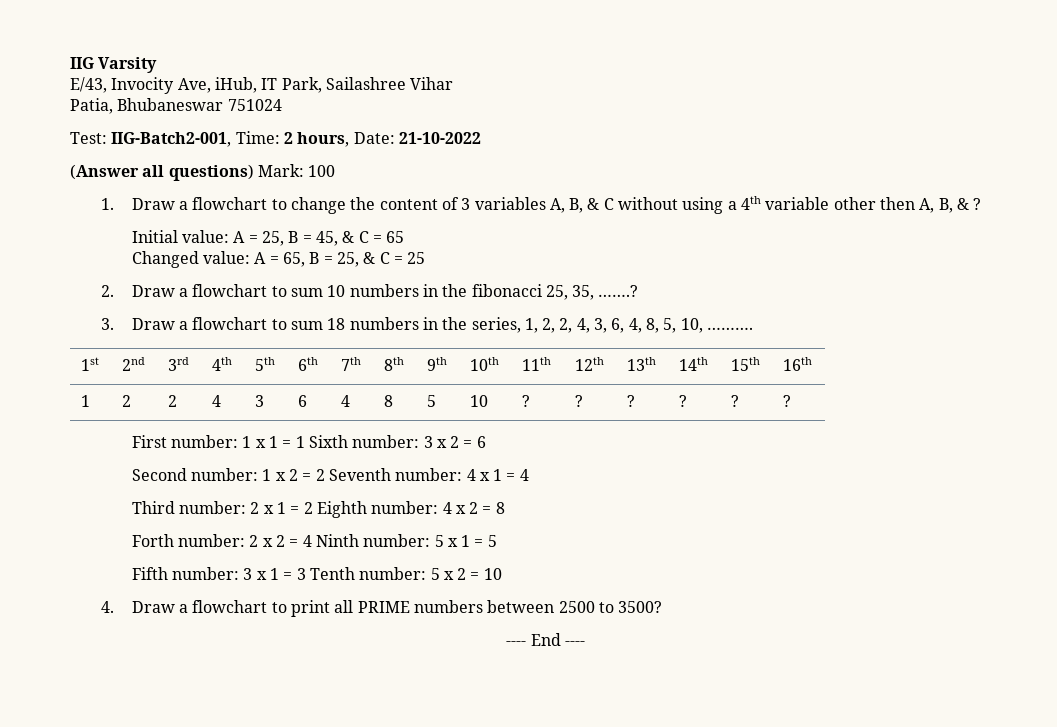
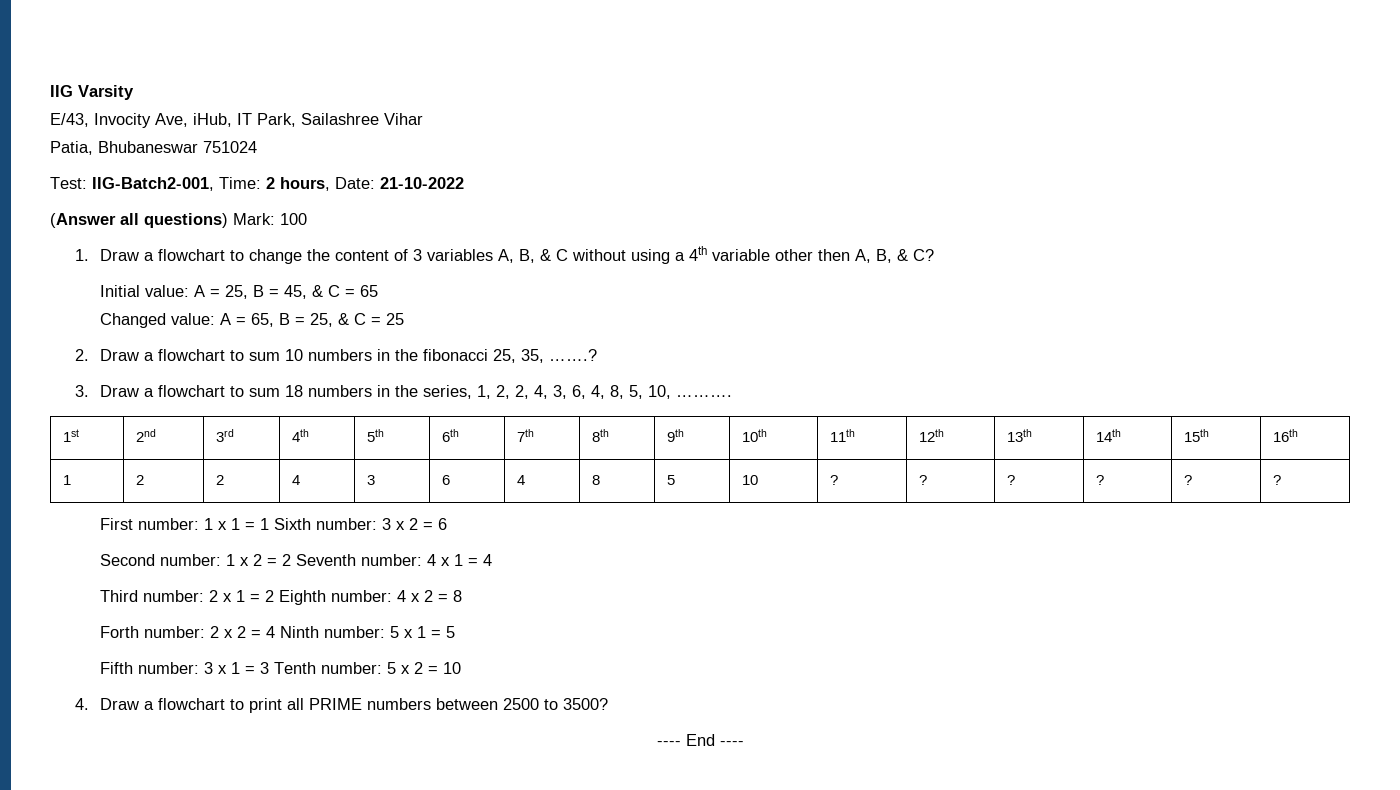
- 1. Draw a flowchart to change the content of 3 variables A, B, & C without using a 4th variable other then A, B, & ?
+ 1. Draw a flowchart to change the content of 3 variables A, B, & C without using a 4th variable other then A, B, & C?

